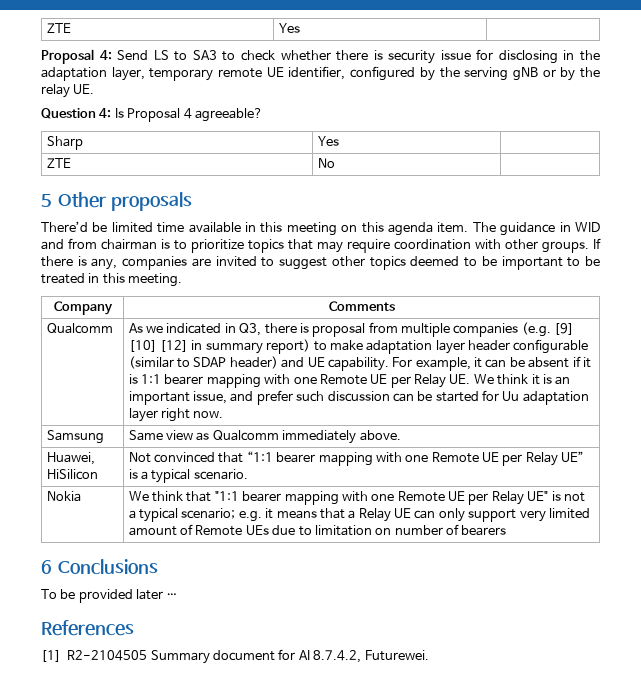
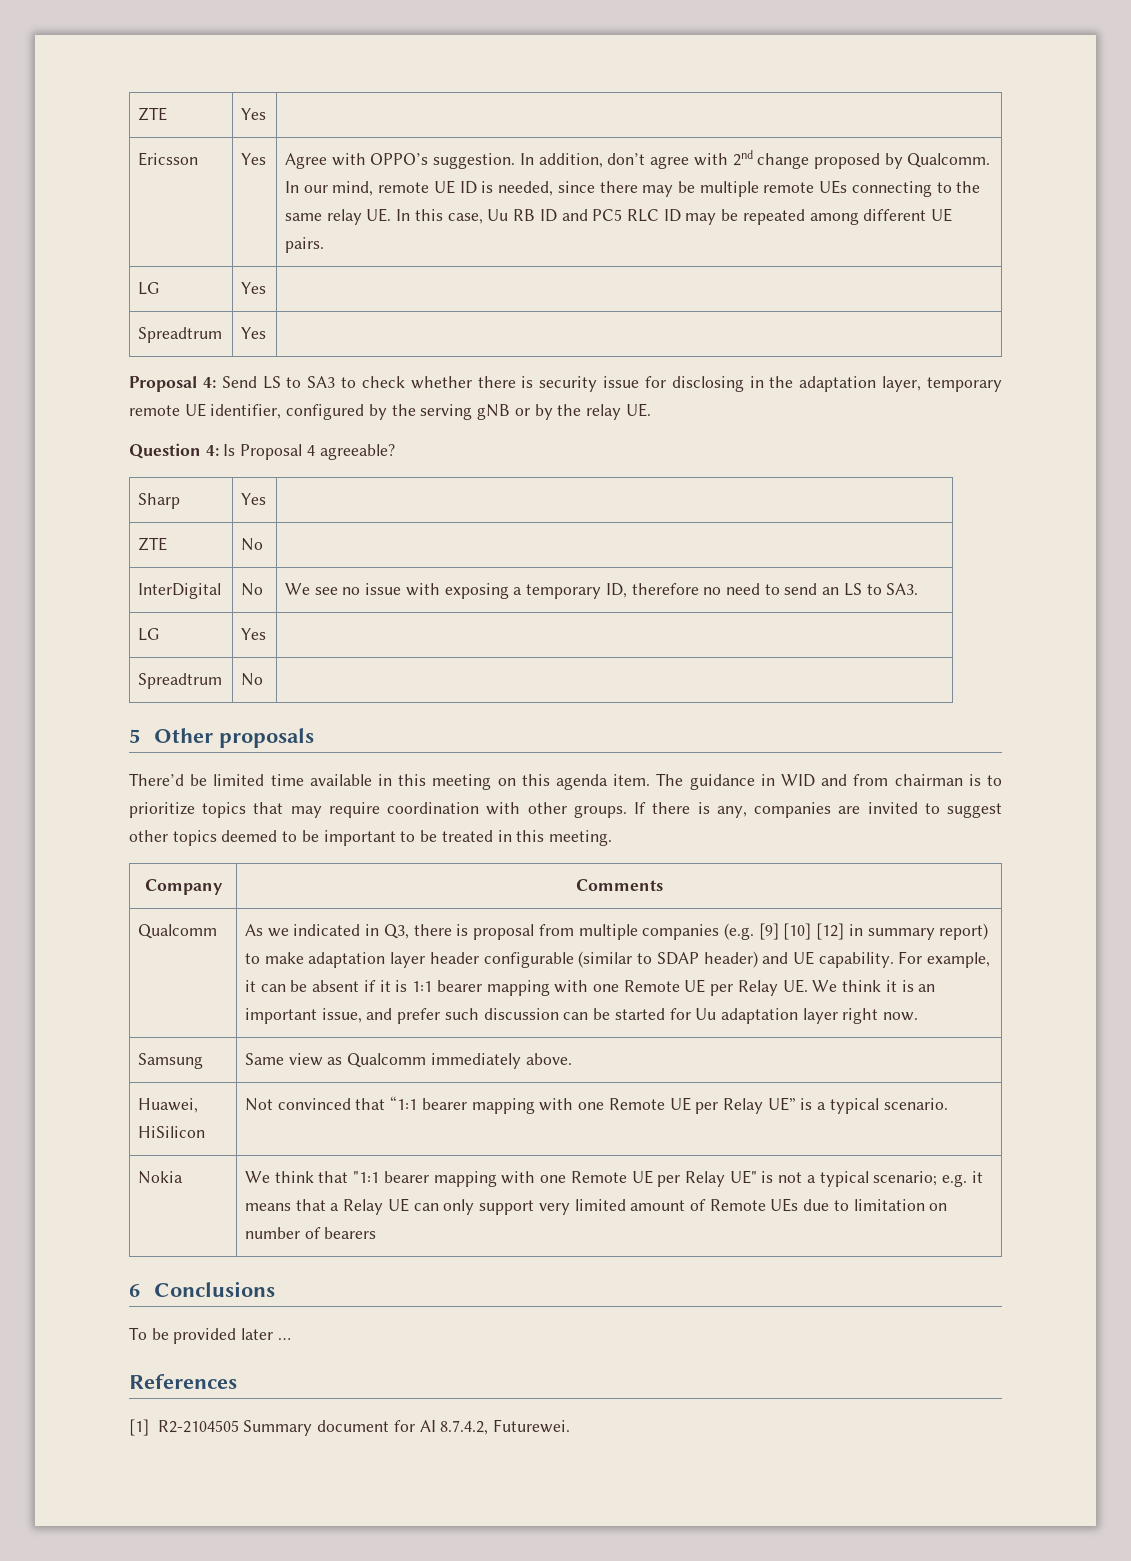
+ Ericsson | Yes | Agree with OPPO’s suggestion. In addition, don’t agree with 2nd change proposed by Qualcomm. In our mind, remote UE ID is needed, since there may be multiple remote UEs connecting to the same relay UE. In this case, Uu RB ID and PC5 RLC ID may be repeated among different UE pairs.
+ LG | Yes |
+ Spreadtrum | Yes |
+ InterDigital | No | We see no issue with exposing a temporary ID, therefore no need to send an LS to SA3.
+ LG | Yes |
+ Spreadtrum | No |

